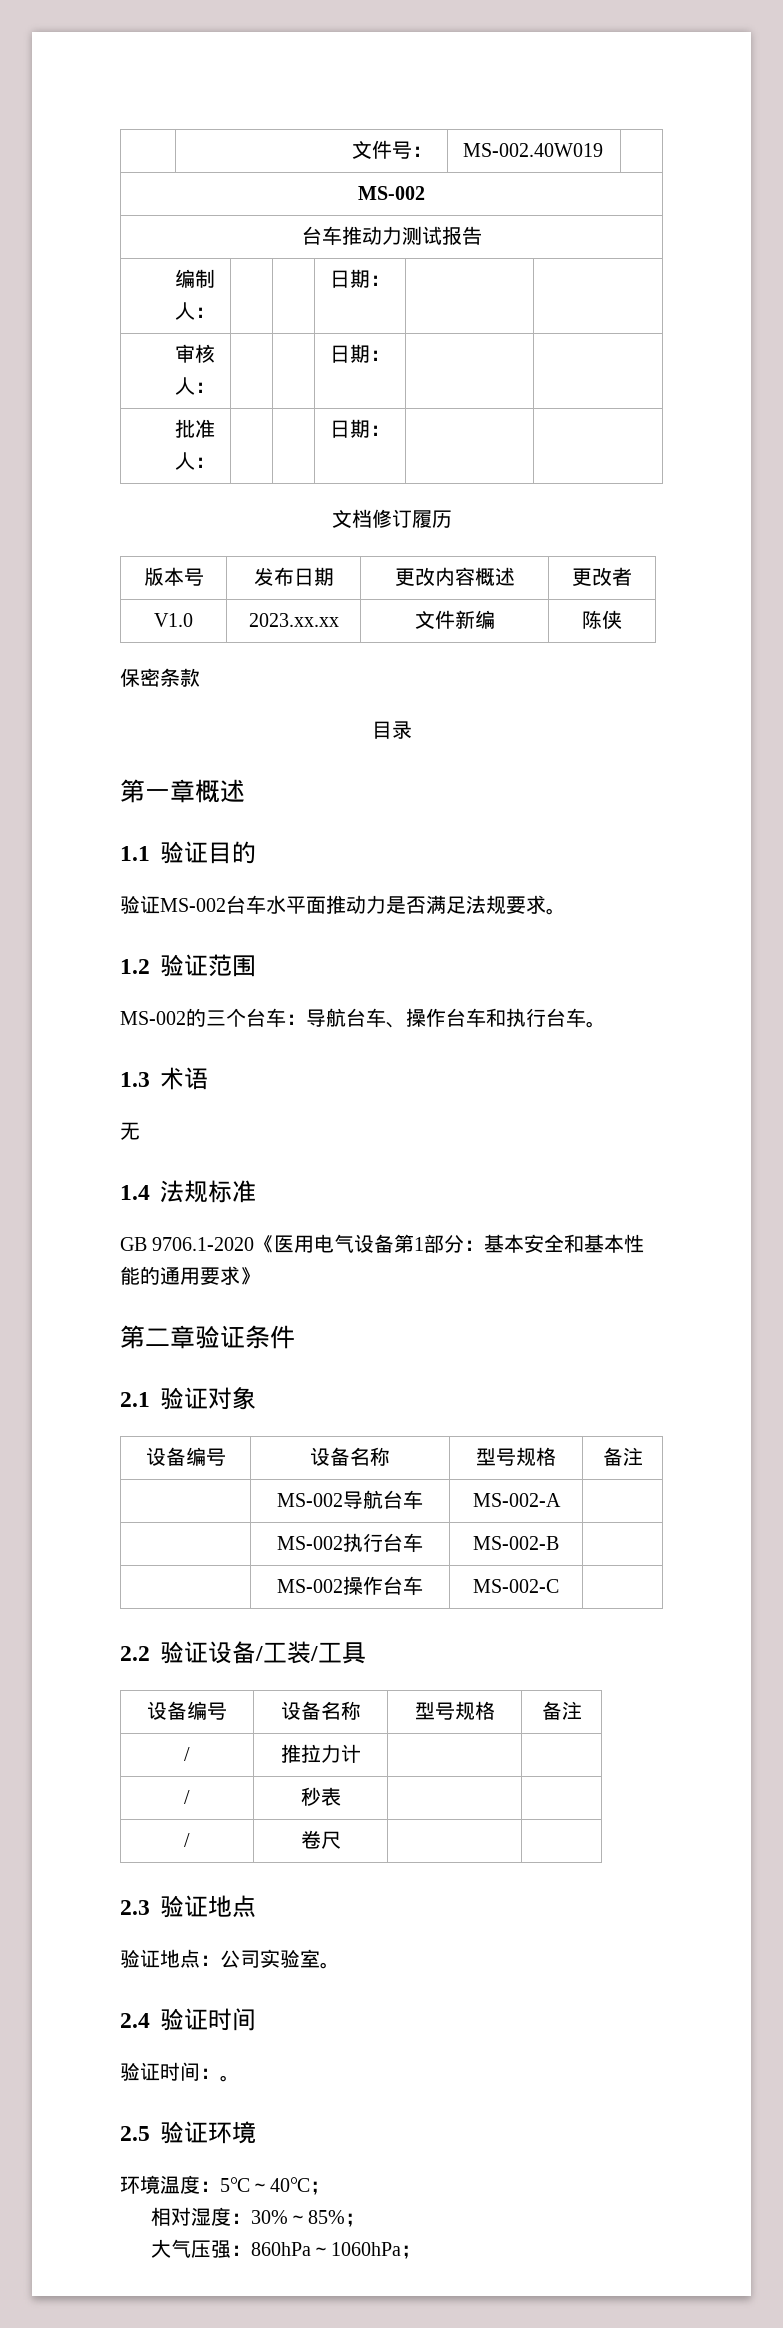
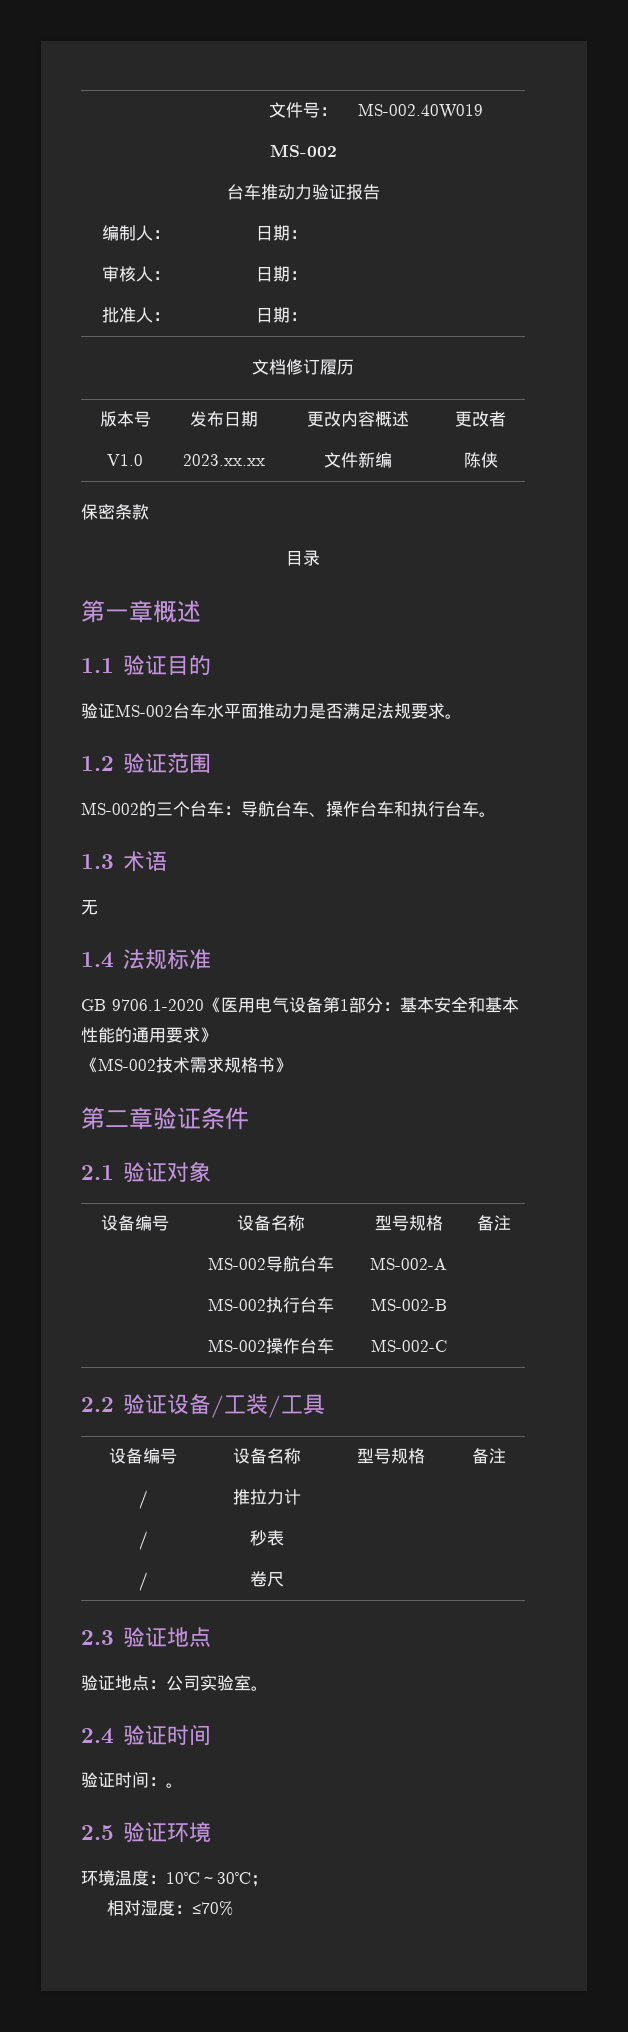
- 台车推动力测试报告
+ 台车推动力验证报告
+ 《MS-002技术需求规格书》
- 环境温度：5℃～40℃；
+ 环境温度：10℃～30℃；
- 相对湿度：30%～85%；
- 大气压强：860hPa～1060hPa；
+ 相对湿度：≤70%

